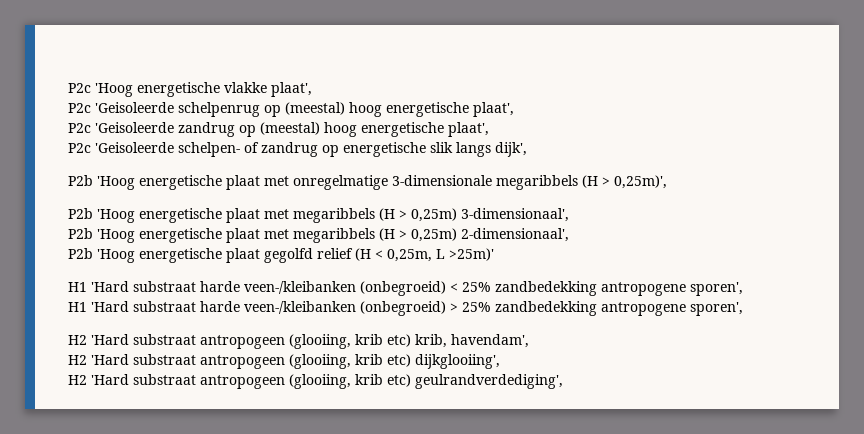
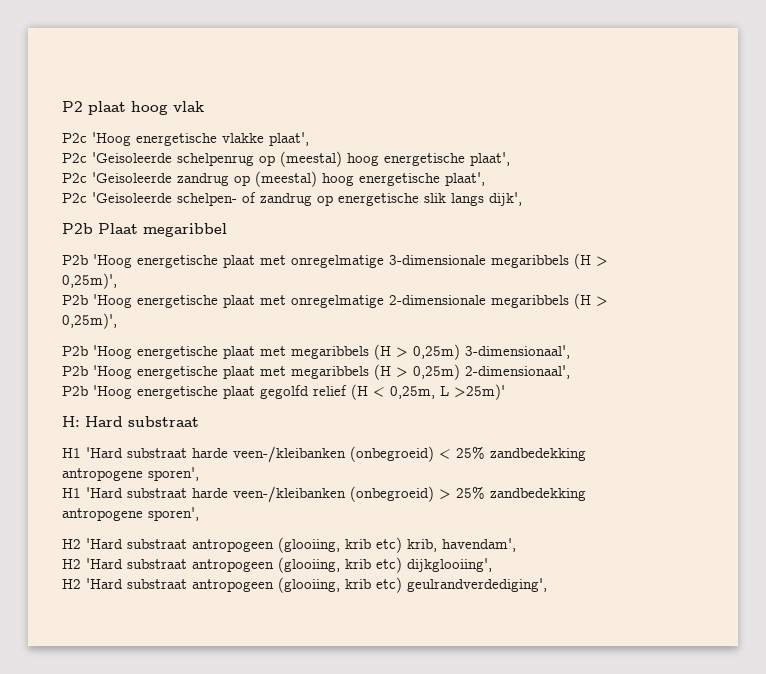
+ P2 plaat hoog vlak
+ P2b Plaat megaribbel
+ P2b 'Hoog energetische plaat met onregelmatige 2-dimensionale megaribbels (H > 0,25m)',
+ H: Hard substraat

